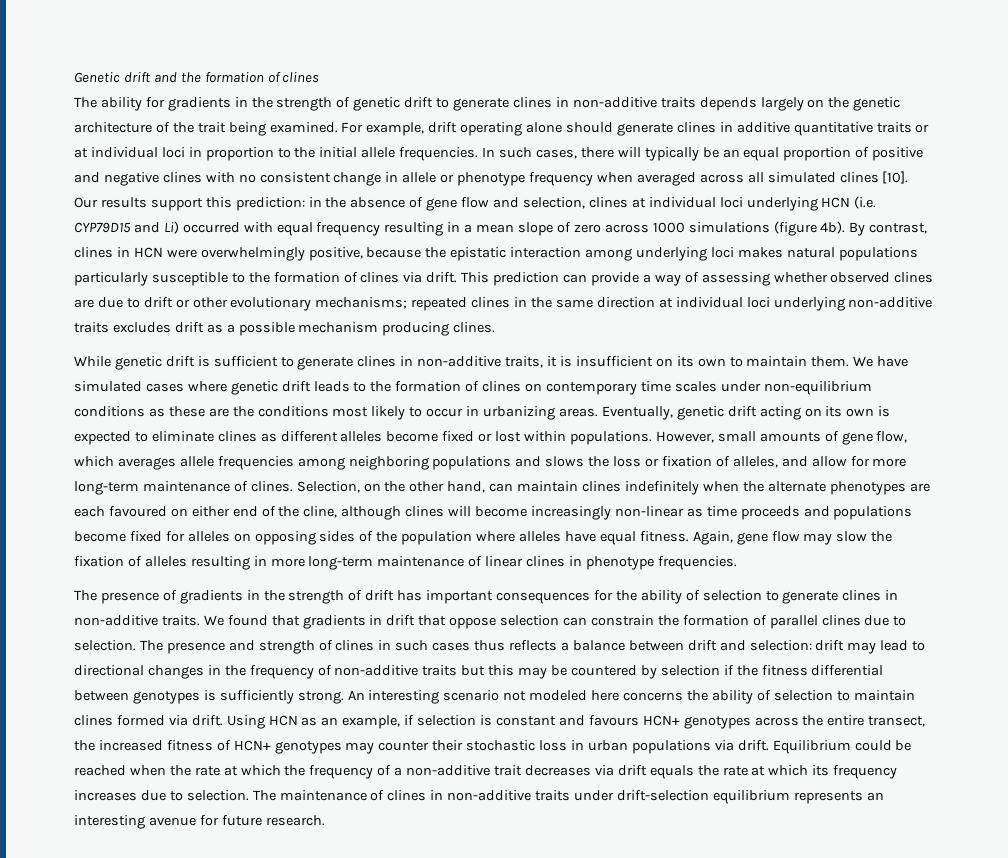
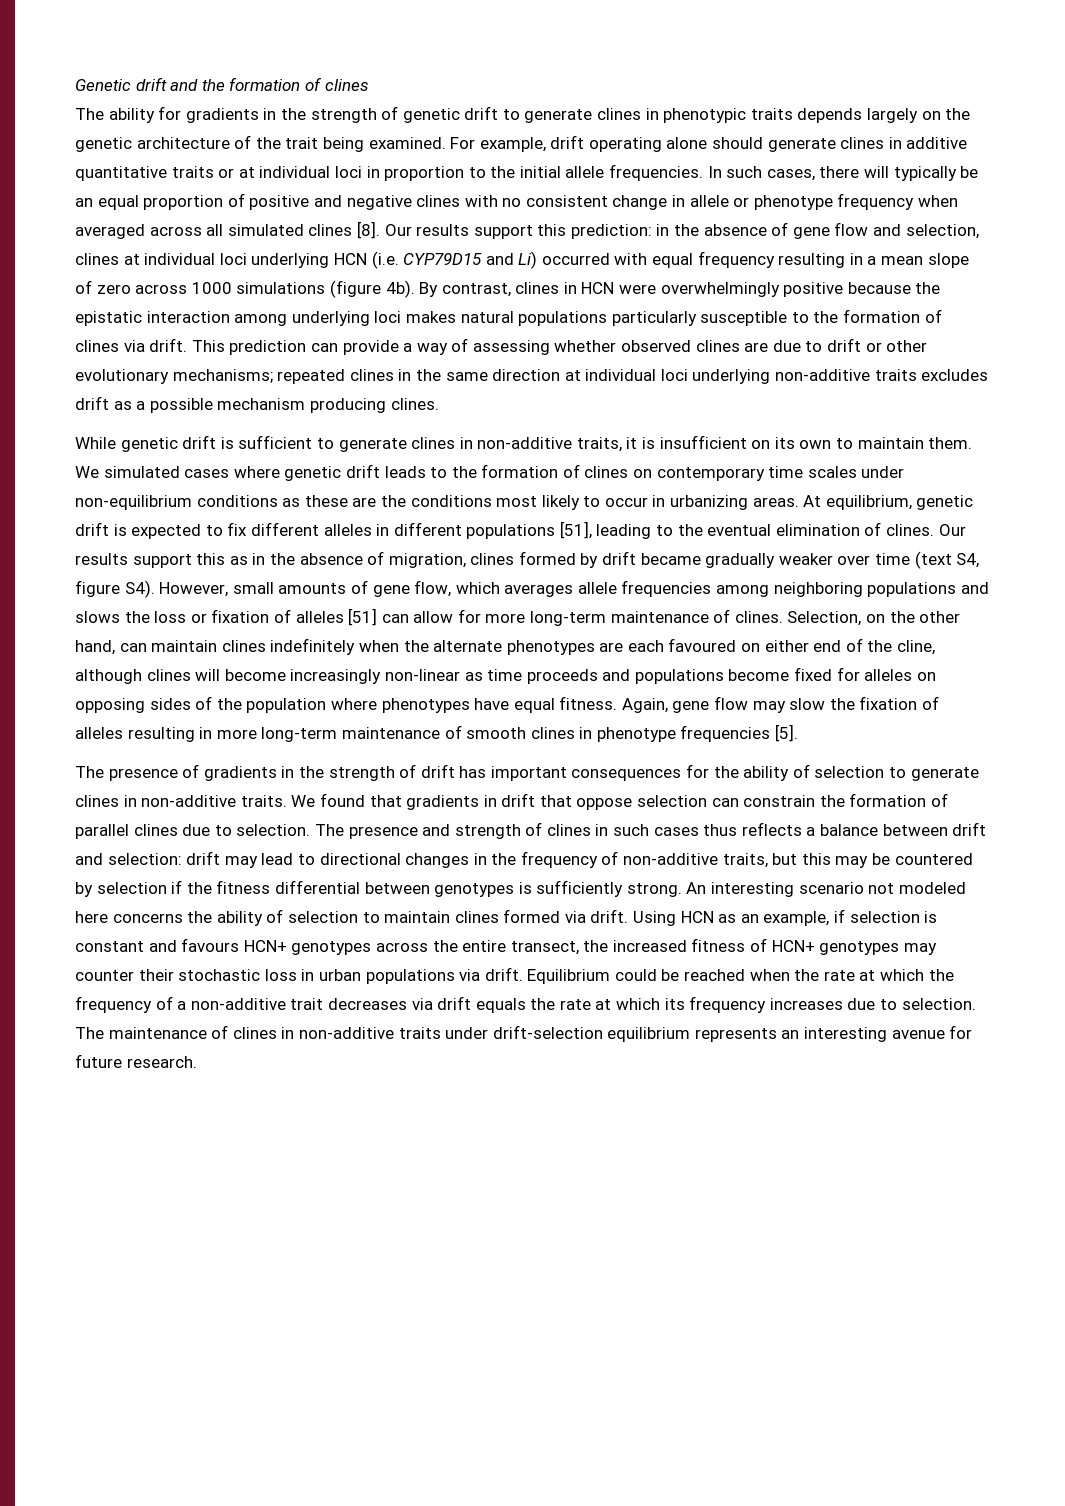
- The ability for gradients in the strength of genetic drift to generate clines in non-additive traits depends largely on the genetic architecture of the trait being examined.
+ The ability for gradients in the strength of genetic drift to generate clines in phenotypic traits depends largely on the genetic architecture of the trait being examined.
- In such cases, there will typically be an equal proportion of positive and negative clines with no consistent change in allele or phenotype frequency when averaged across all simulated clines [10].
+ In such cases, there will typically be an equal proportion of positive and negative clines with no consistent change in allele or phenotype frequency when averaged across all simulated clines [8].
- By contrast, clines in HCN were overwhelmingly positive, because the epistatic interaction among underlying loci makes natural populations particularly susceptible to the formation of clines via drift.
+ By contrast, clines in HCN were overwhelmingly positive because the epistatic interaction among underlying loci makes natural populations particularly susceptible to the formation of clines via drift.
- We have simulated cases where genetic drift leads to the formation of clines on contemporary time scales under non-equilibrium conditions as these are the conditions most likely to occur in urbanizing areas.
+ We simulated cases where genetic drift leads to the formation of clines on contemporary time scales under non-equilibrium conditions as these are the conditions most likely to occur in urbanizing areas.
- Eventually, genetic drift acting on its own is expected to eliminate clines as different alleles become fixed or lost within populations. However, small amounts of gene flow, which averages allele frequencies among neighboring populations and slows the loss or fixation of alleles, and allow for more long-term maintenance of clines.
+ At equilibrium, genetic drift is expected to fix different alleles in different populations [51], leading to the eventual elimination of clines. Our results support this as in the absence of migration, clines formed by drift became gradually weaker over time (text S4, figure S4). However, small amounts of gene flow, which averages allele frequencies among neighboring populations and slows the loss or fixation of alleles [51] can allow for more long-term maintenance of clines.
- Selection, on the other hand, can maintain clines indefinitely when the alternate phenotypes are each favoured on either end of the cline, although clines will become increasingly non-linear as time proceeds and populations become fixed for alleles on opposing sides of the population where alleles have equal fitness.
+ Selection, on the other hand, can maintain clines indefinitely when the alternate phenotypes are each favoured on either end of the cline, although clines will become increasingly non-linear as time proceeds and populations become fixed for alleles on opposing sides of the population where phenotypes have equal fitness.
- Again, gene flow may slow the fixation of alleles resulting in more long-term maintenance of linear clines in phenotype frequencies.
+ Again, gene flow may slow the fixation of alleles resulting in more long-term maintenance of smooth clines in phenotype frequencies [5].
- The presence and strength of clines in such cases thus reflects a balance between drift and selection: drift may lead to directional changes in the frequency of non-additive traits but this may be countered by selection if the fitness differential between genotypes is sufficiently strong.
+ The presence and strength of clines in such cases thus reflects a balance between drift and selection: drift may lead to directional changes in the frequency of non-additive traits, but this may be countered by selection if the fitness differential between genotypes is sufficiently strong.

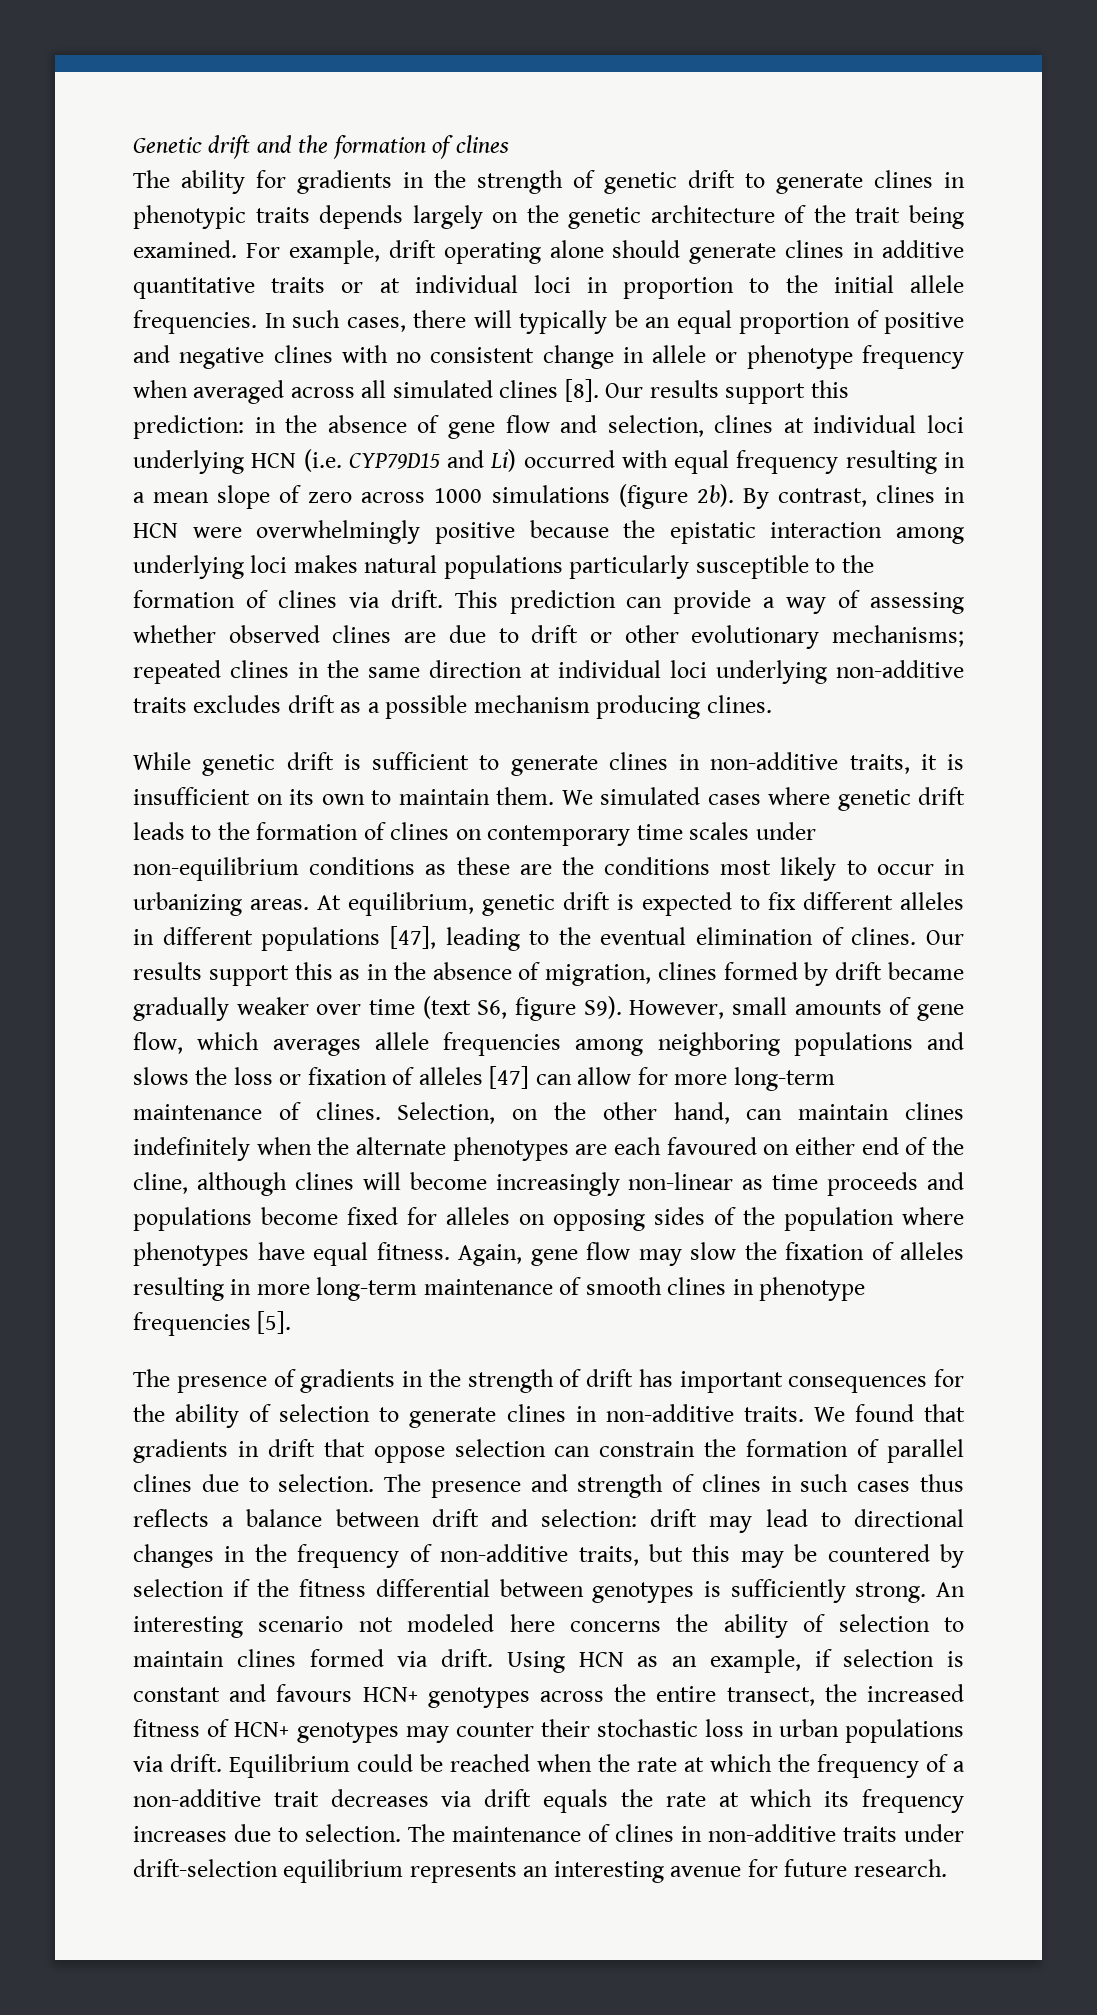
- Our results support this prediction: in the absence of gene flow and selection, clines at individual loci underlying HCN (i.e. CYP79D15 and Li) occurred with equal frequency resulting in a mean slope of zero across 1000 simulations (figure 4b).
+ Our results support this prediction: in the absence of gene flow and selection, clines at individual loci underlying HCN (i.e. CYP79D15 and Li) occurred with equal frequency resulting in a mean slope of zero across 1000 simulations (figure 2b).
- At equilibrium, genetic drift is expected to fix different alleles in different populations [51], leading to the eventual elimination of clines.
+ At equilibrium, genetic drift is expected to fix different alleles in different populations [47], leading to the eventual elimination of clines.
- Our results support this as in the absence of migration, clines formed by drift became gradually weaker over time (text S4, figure S4). However, small amounts of gene flow, which averages allele frequencies among neighboring populations and slows the loss or fixation of alleles [51] can allow for more long-term maintenance of clines.
+ Our results support this as in the absence of migration, clines formed by drift became gradually weaker over time (text S6, figure S9). However, small amounts of gene flow, which averages allele frequencies among neighboring populations and slows the loss or fixation of alleles [47] can allow for more long-term maintenance of clines.

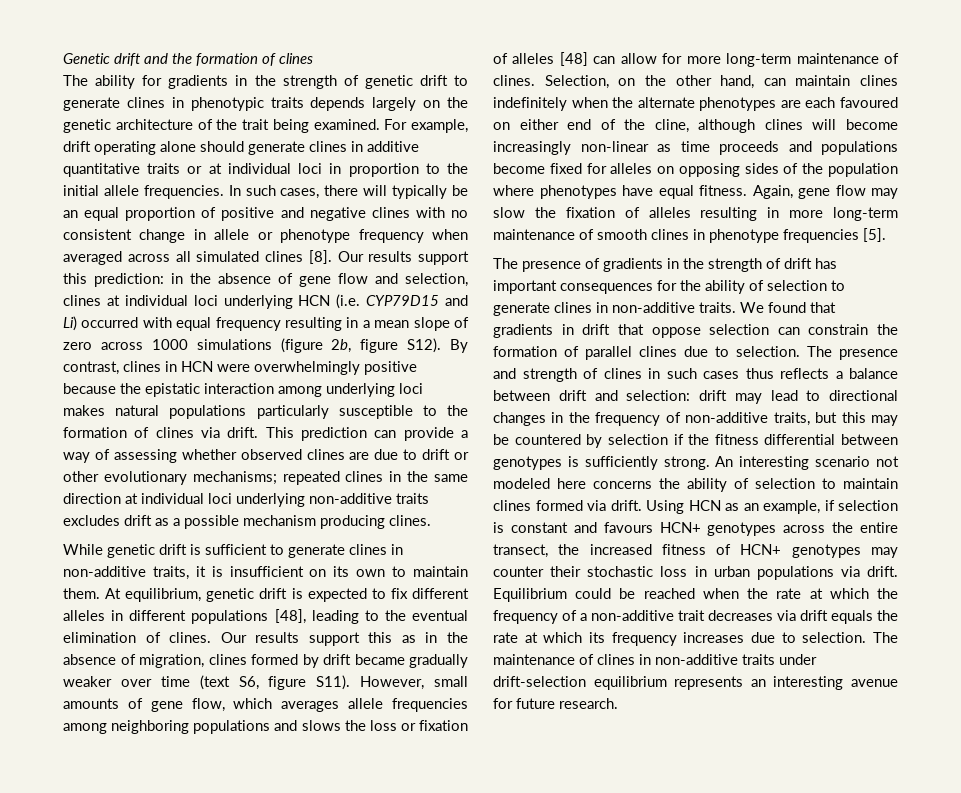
- Our results support this prediction: in the absence of gene flow and selection, clines at individual loci underlying HCN (i.e. CYP79D15 and Li) occurred with equal frequency resulting in a mean slope of zero across 1000 simulations (figure 2b).
+ Our results support this prediction: in the absence of gene flow and selection, clines at individual loci underlying HCN (i.e. CYP79D15 and Li) occurred with equal frequency resulting in a mean slope of zero across 1000 simulations (figure 2b, figure S12).
- We simulated cases where genetic drift leads to the formation of clines on contemporary time scales under non-equilibrium conditions as these are the conditions most likely to occur in urbanizing areas.
- At equilibrium, genetic drift is expected to fix different alleles in different populations [47], leading to the eventual elimination of clines.
+ At equilibrium, genetic drift is expected to fix different alleles in different populations [48], leading to the eventual elimination of clines.
- Our results support this as in the absence of migration, clines formed by drift became gradually weaker over time (text S6, figure S9). However, small amounts of gene flow, which averages allele frequencies among neighboring populations and slows the loss or fixation of alleles [47] can allow for more long-term maintenance of clines.
+ Our results support this as in the absence of migration, clines formed by drift became gradually weaker over time (text S6, figure S11). However, small amounts of gene flow, which averages allele frequencies among neighboring populations and slows the loss or fixation of alleles [48] can allow for more long-term maintenance of clines.

